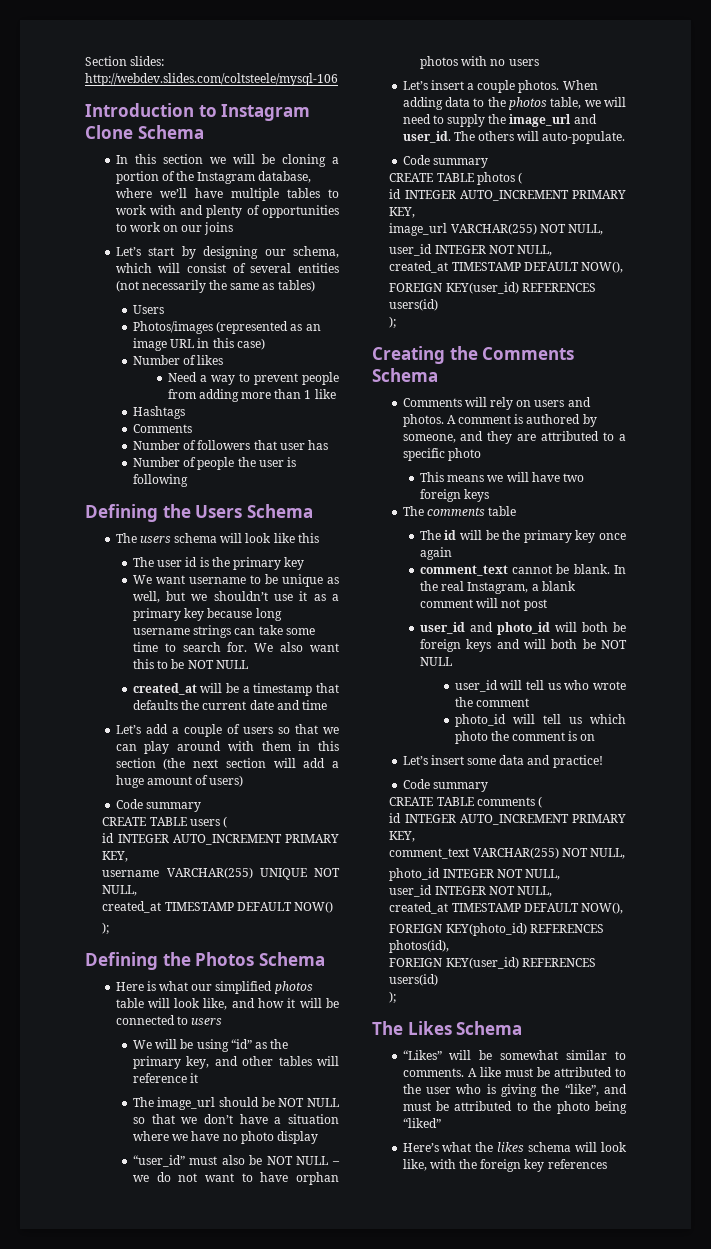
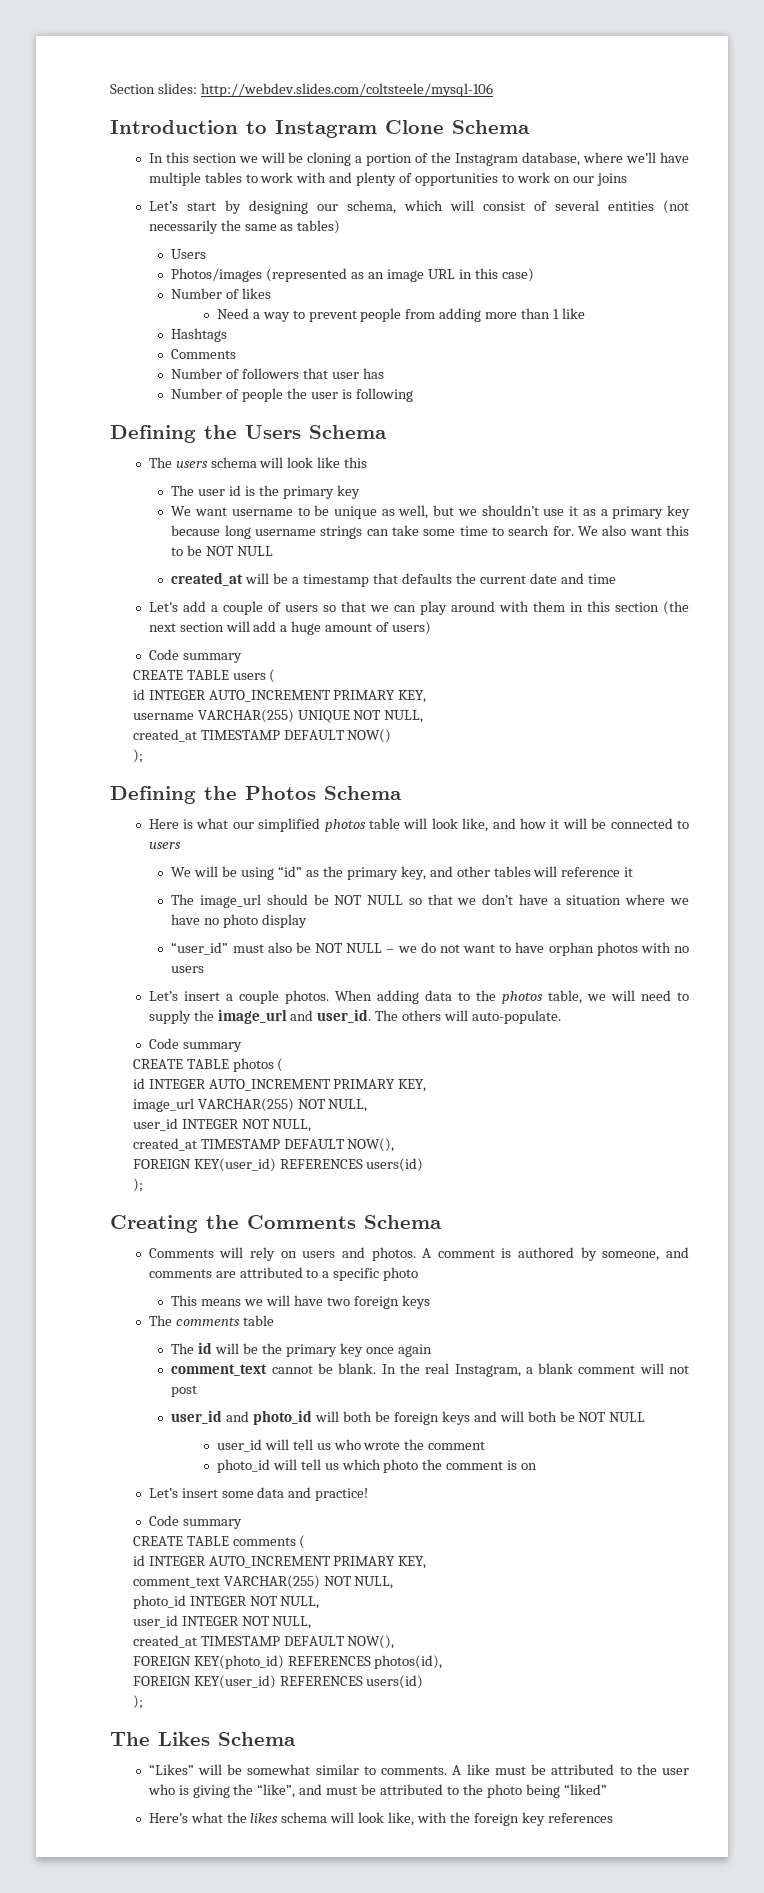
- A comment is authored by someone, and they are attributed to a specific photo
+ A comment is authored by someone, and comments are attributed to a specific photo

